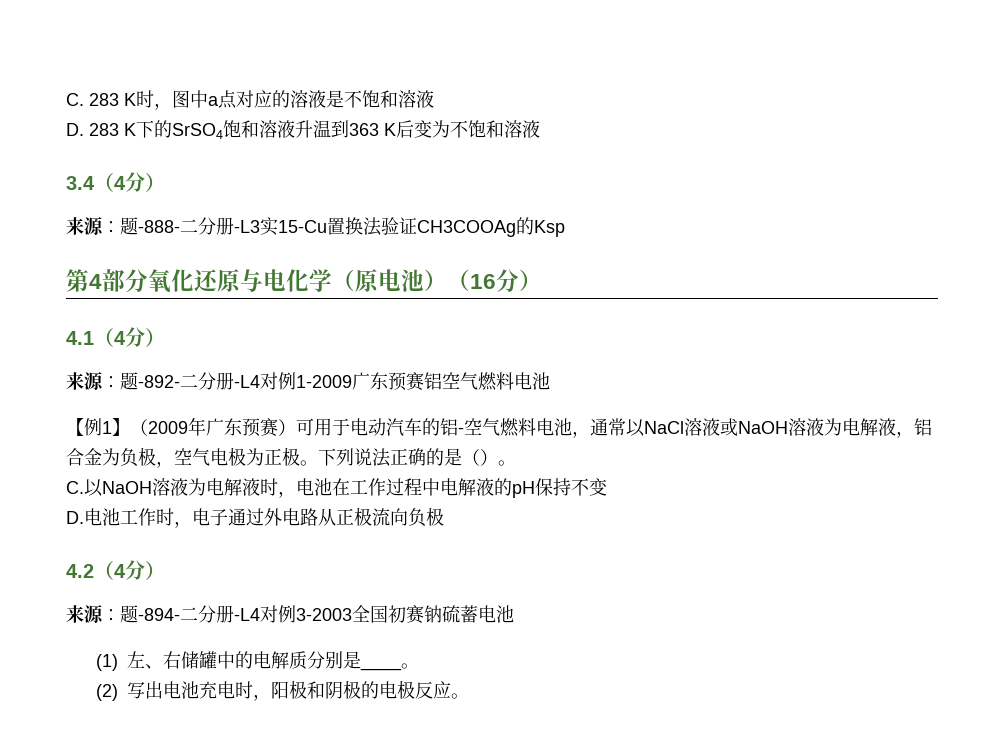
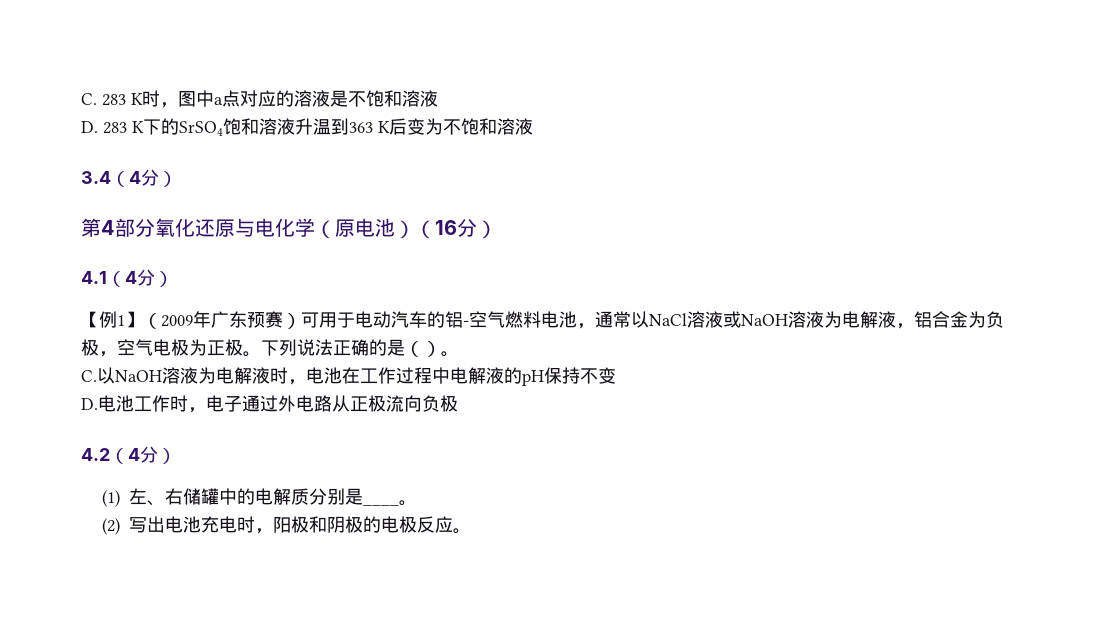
- 来源：题-888-二分册-L3实15-Cu置换法验证CH3COOAg的Ksp
- 来源：题-892-二分册-L4对例1-2009广东预赛铝空气燃料电池
- 来源：题-894-二分册-L4对例3-2003全国初赛钠硫蓄电池

